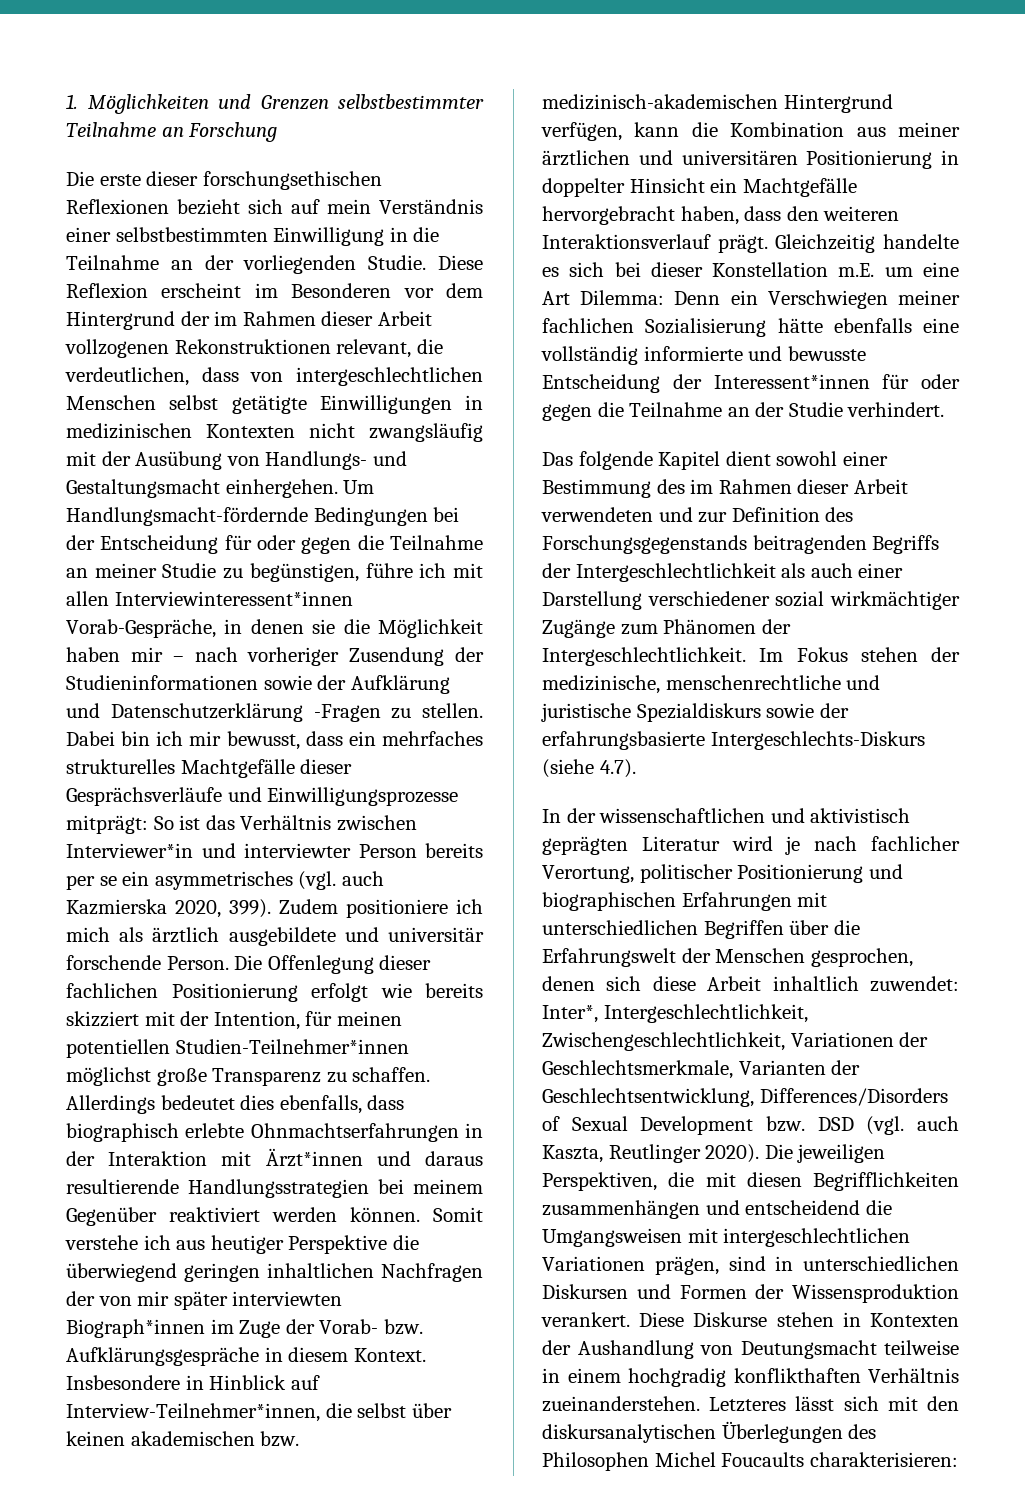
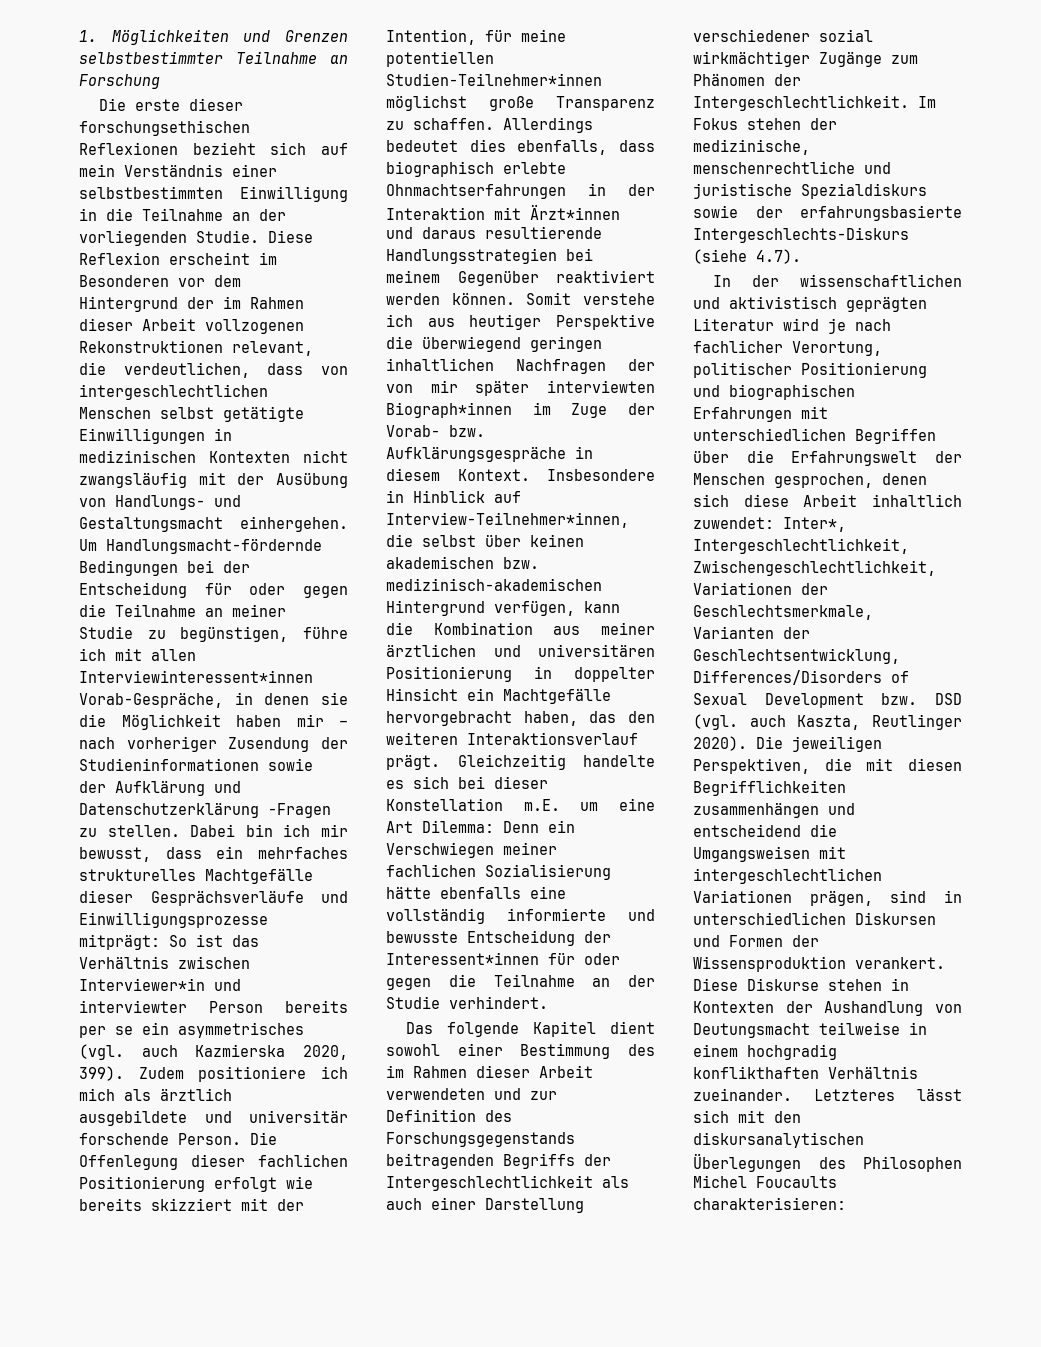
- Die Offenlegung dieser fachlichen Positionierung erfolgt wie bereits skizziert mit der Intention, für meinen potentiellen Studien-Teilnehmer*innen möglichst große Transparenz zu schaffen.
+ Die Offenlegung dieser fachlichen Positionierung erfolgt wie bereits skizziert mit der Intention, für meine potentiellen Studien-Teilnehmer*innen möglichst große Transparenz zu schaffen.
- Insbesondere in Hinblick auf Interview-Teilnehmer*innen, die selbst über keinen akademischen bzw. medizinisch-akademischen Hintergrund verfügen, kann die Kombination aus meiner ärztlichen und universitären Positionierung in doppelter Hinsicht ein Machtgefälle hervorgebracht haben, dass den weiteren Interaktionsverlauf prägt.
+ Insbesondere in Hinblick auf Interview-Teilnehmer*innen, die selbst über keinen akademischen bzw. medizinisch-akademischen Hintergrund verfügen, kann die Kombination aus meiner ärztlichen und universitären Positionierung in doppelter Hinsicht ein Machtgefälle hervorgebracht haben, das den weiteren Interaktionsverlauf prägt.
- Diese Diskurse stehen in Kontexten der Aushandlung von Deutungsmacht teilweise in einem hochgradig konflikthaften Verhältnis zueinanderstehen.
+ Diese Diskurse stehen in Kontexten der Aushandlung von Deutungsmacht teilweise in einem hochgradig konflikthaften Verhältnis zueinander.

